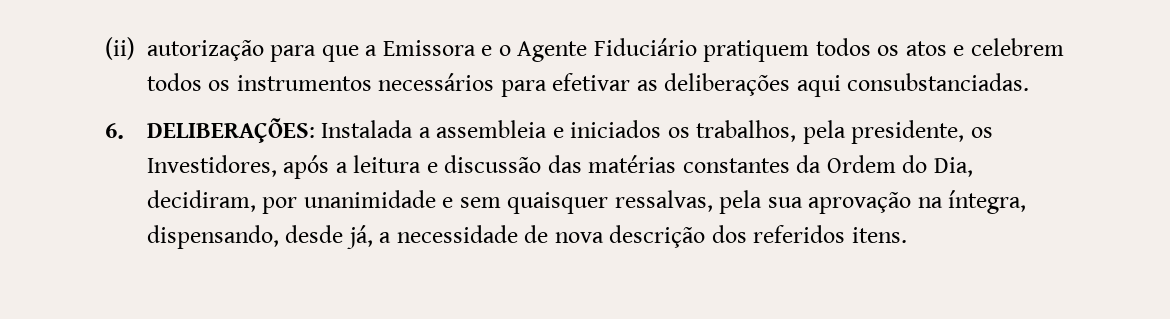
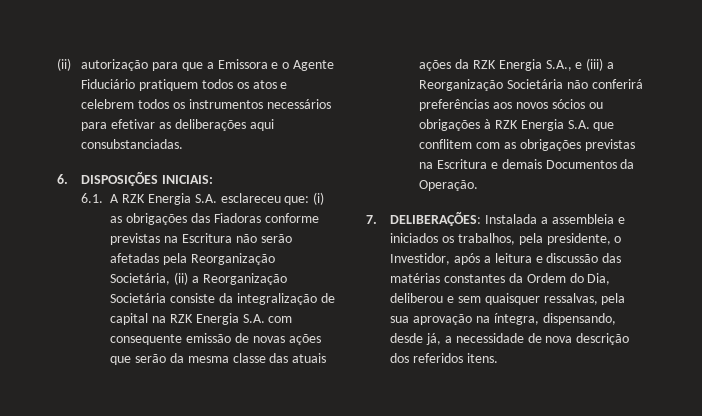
- 6. DELIBERAÇÕES: Instalada a assembleia e iniciados os trabalhos, pela presidente, os Investidores, após a leitura e discussão das matérias constantes da Ordem do Dia, decidiram, por unanimidade e sem quaisquer ressalvas, pela sua aprovação na íntegra, dispensando, desde já, a necessidade de nova descrição dos referidos itens.
+ 6. DISPOSIÇÕES INICIAIS:
+ 6.1. A RZK Energia S.A. esclareceu que: (i) as obrigações das Fiadoras conforme previstas na Escritura não serão afetadas pela Reorganização Societária, (ii) a Reorganização Societária consiste da integralização de capital na RZK Energia S.A. com consequente emissão de novas ações que serão da mesma classe das atuais ações da RZK Energia S.A., e (iii) a Reorganização Societária não conferirá preferências aos novos sócios ou obrigações à RZK Energia S.A. que conflitem com as obrigações previstas na Escritura e demais Documentos da Operação.
+ 7. DELIBERAÇÕES: Instalada a assembleia e iniciados os trabalhos, pela presidente, o Investidor, após a leitura e discussão das matérias constantes da Ordem do Dia, deliberou e sem quaisquer ressalvas, pela sua aprovação na íntegra, dispensando, desde já, a necessidade de nova descrição dos referidos itens.

